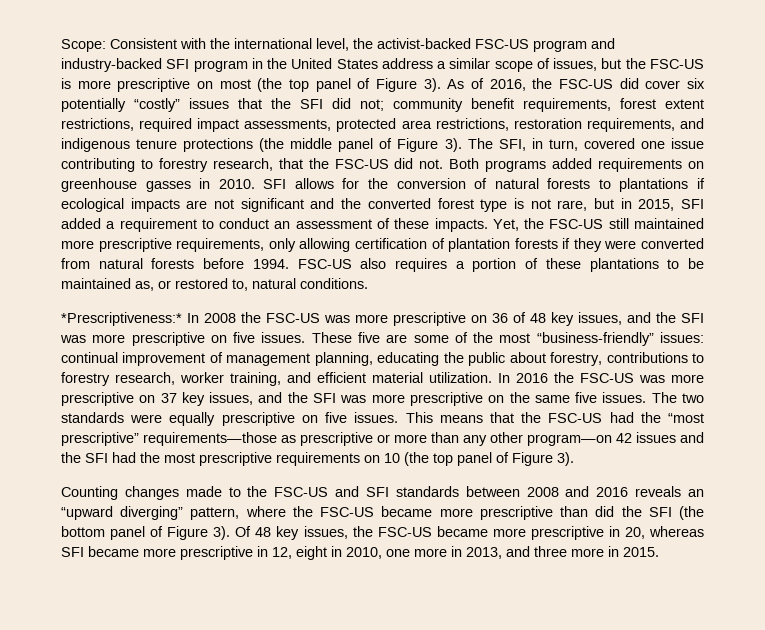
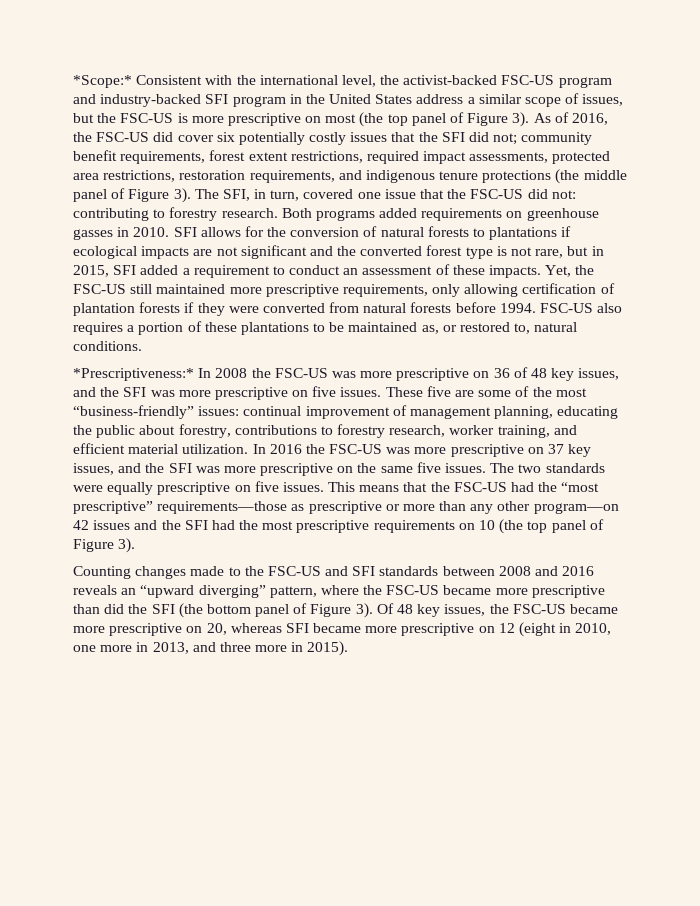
- Scope: Consistent with the international level, the activist-backed FSC-US program and industry-backed SFI program in the United States address a similar scope of issues, but the FSC-US is more prescriptive on most (the top panel of Figure 3).
+ *Scope:* Consistent with the international level, the activist-backed FSC-US program and industry-backed SFI program in the United States address a similar scope of issues, but the FSC-US is more prescriptive on most (the top panel of Figure 3).
- As of 2016, the FSC-US did cover six potentially “costly” issues that the SFI did not; community benefit requirements, forest extent restrictions, required impact assessments, protected area restrictions, restoration requirements, and indigenous tenure protections (the middle panel of Figure 3).
+ As of 2016, the FSC-US did cover six potentially costly issues that the SFI did not; community benefit requirements, forest extent restrictions, required impact assessments, protected area restrictions, restoration requirements, and indigenous tenure protections (the middle panel of Figure 3).
- The SFI, in turn, covered one issue contributing to forestry research, that the FSC-US did not.
+ The SFI, in turn, covered one issue that the FSC-US did not: contributing to forestry research.
- Of 48 key issues, the FSC-US became more prescriptive in 20, whereas SFI became more prescriptive in 12, eight in 2010, one more in 2013, and three more in 2015.
+ Of 48 key issues, the FSC-US became more prescriptive on 20, whereas SFI became more prescriptive on 12 (eight in 2010, one more in 2013, and three more in 2015).

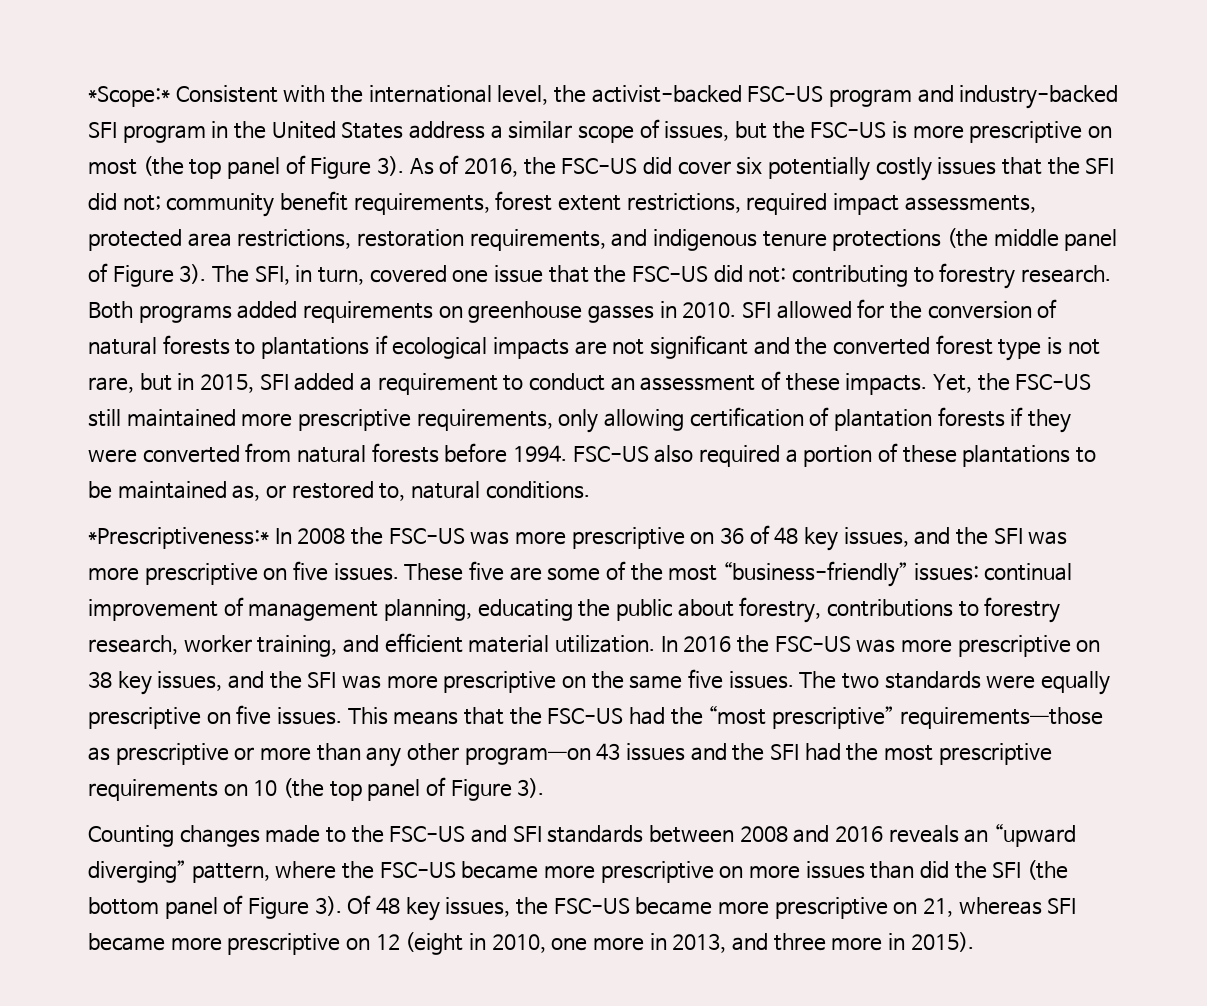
- SFI allows for the conversion of natural forests to plantations if ecological impacts are not significant and the converted forest type is not rare, but in 2015, SFI added a requirement to conduct an assessment of these impacts.
+ SFI allowed for the conversion of natural forests to plantations if ecological impacts are not significant and the converted forest type is not rare, but in 2015, SFI added a requirement to conduct an assessment of these impacts.
- FSC-US also requires a portion of these plantations to be maintained as, or restored to, natural conditions.
+ FSC-US also required a portion of these plantations to be maintained as, or restored to, natural conditions.
- In 2016 the FSC-US was more prescriptive on 37 key issues, and the SFI was more prescriptive on the same five issues.
+ In 2016 the FSC-US was more prescriptive on 38 key issues, and the SFI was more prescriptive on the same five issues.
- This means that the FSC-US had the “most prescriptive” requirements—those as prescriptive or more than any other program—on 42 issues and the SFI had the most prescriptive requirements on 10 (the top panel of Figure 3).
+ This means that the FSC-US had the “most prescriptive” requirements—those as prescriptive or more than any other program—on 43 issues and the SFI had the most prescriptive requirements on 10 (the top panel of Figure 3).
- Counting changes made to the FSC-US and SFI standards between 2008 and 2016 reveals an “upward diverging” pattern, where the FSC-US became more prescriptive than did the SFI (the bottom panel of Figure 3).
+ Counting changes made to the FSC-US and SFI standards between 2008 and 2016 reveals an “upward diverging” pattern, where the FSC-US became more prescriptive on more issues than did the SFI (the bottom panel of Figure 3).
- Of 48 key issues, the FSC-US became more prescriptive on 20, whereas SFI became more prescriptive on 12 (eight in 2010, one more in 2013, and three more in 2015).
+ Of 48 key issues, the FSC-US became more prescriptive on 21, whereas SFI became more prescriptive on 12 (eight in 2010, one more in 2013, and three more in 2015).

